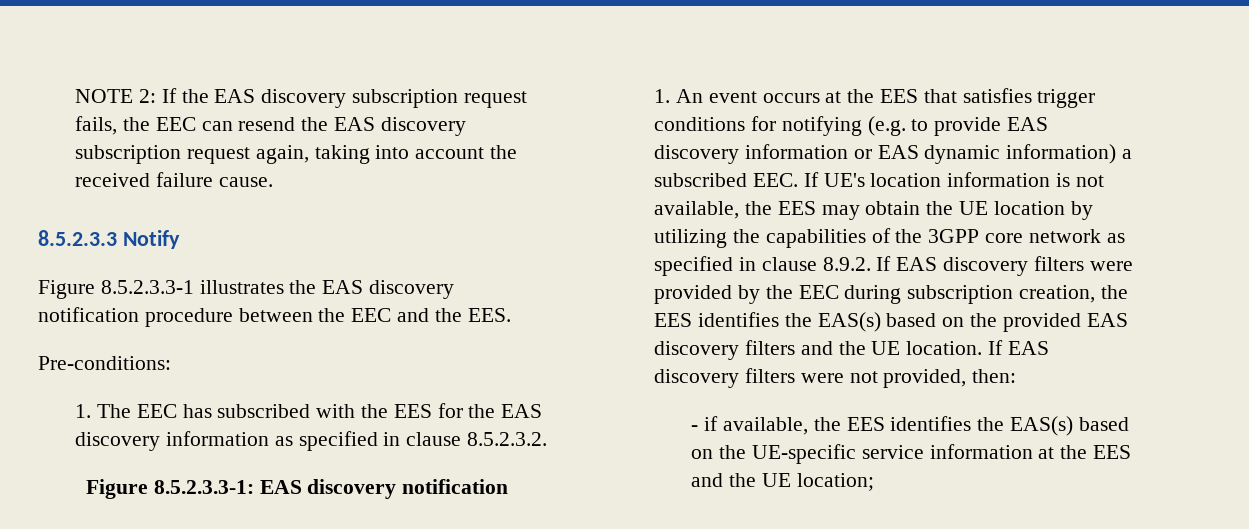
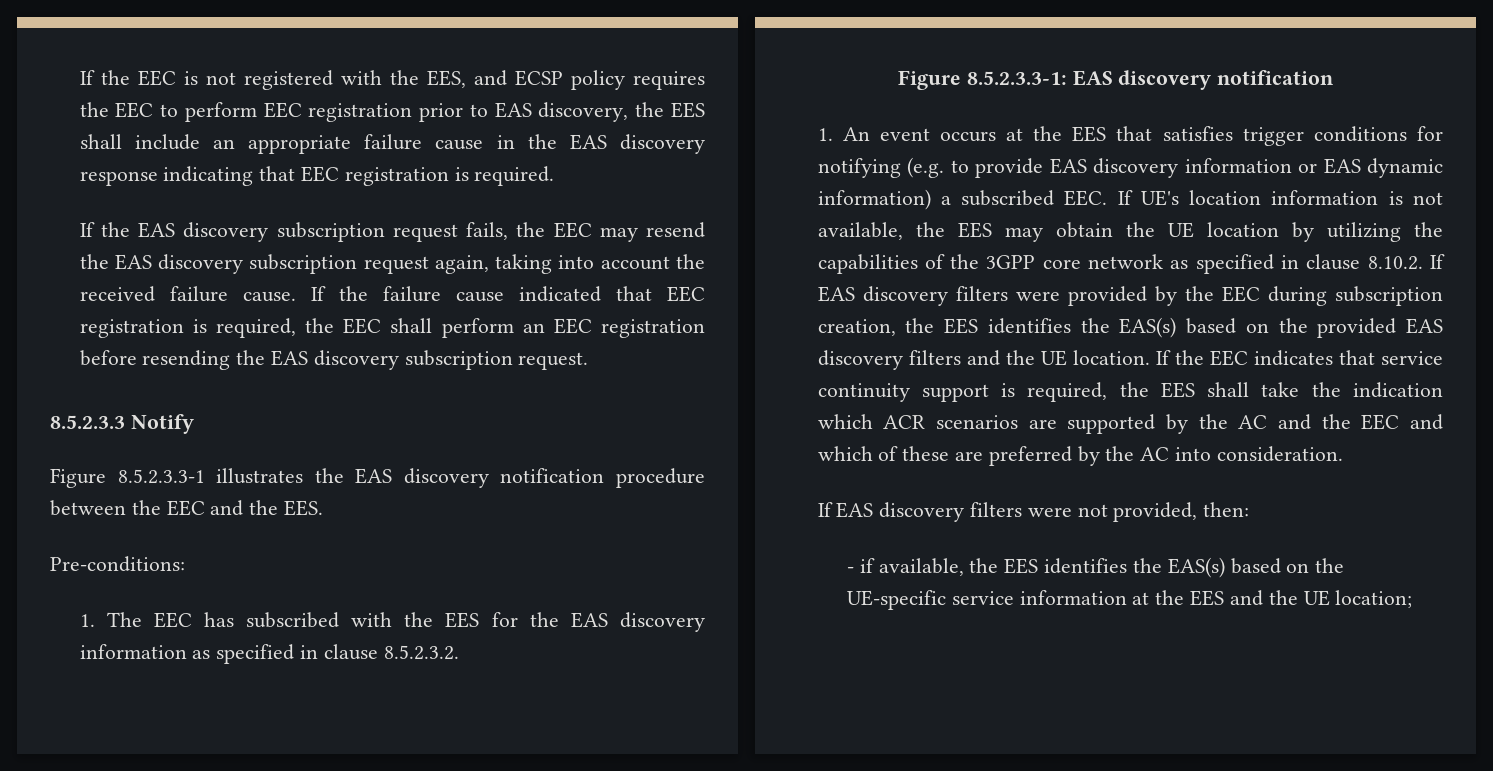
- NOTE 2: If the EAS discovery subscription request fails, the EEC can resend the EAS discovery subscription request again, taking into account the received failure cause.
+ If the EEC is not registered with the EES, and ECSP policy requires the EEC to perform EEC registration prior to EAS discovery, the EES shall include an appropriate failure cause in the EAS discovery response indicating that EEC registration is required.
+ If the EAS discovery subscription request fails, the EEC may resend the EAS discovery subscription request again, taking into account the received failure cause. If the failure cause indicated that EEC registration is required, the EEC shall perform an EEC registration before resending the EAS discovery subscription request.
- 1. An event occurs at the EES that satisfies trigger conditions for notifying (e.g. to provide EAS discovery information or EAS dynamic information) a subscribed EEC. If UE's location information is not available, the EES may obtain the UE location by utilizing the capabilities of the 3GPP core network as specified in clause 8.9.2. If EAS discovery filters were provided by the EEC during subscription creation, the EES identifies the EAS(s) based on the provided EAS discovery filters and the UE location.
+ 1. An event occurs at the EES that satisfies trigger conditions for notifying (e.g. to provide EAS discovery information or EAS dynamic information) a subscribed EEC. If UE's location information is not available, the EES may obtain the UE location by utilizing the capabilities of the 3GPP core network as specified in clause 8.10.2. If EAS discovery filters were provided by the EEC during subscription creation, the EES identifies the EAS(s) based on the provided EAS discovery filters and the UE location.
+ If the EEC indicates that service continuity support is required, the EES shall take the indication which ACR scenarios are supported by the AC and the EEC and which of these are preferred by the AC into consideration.

